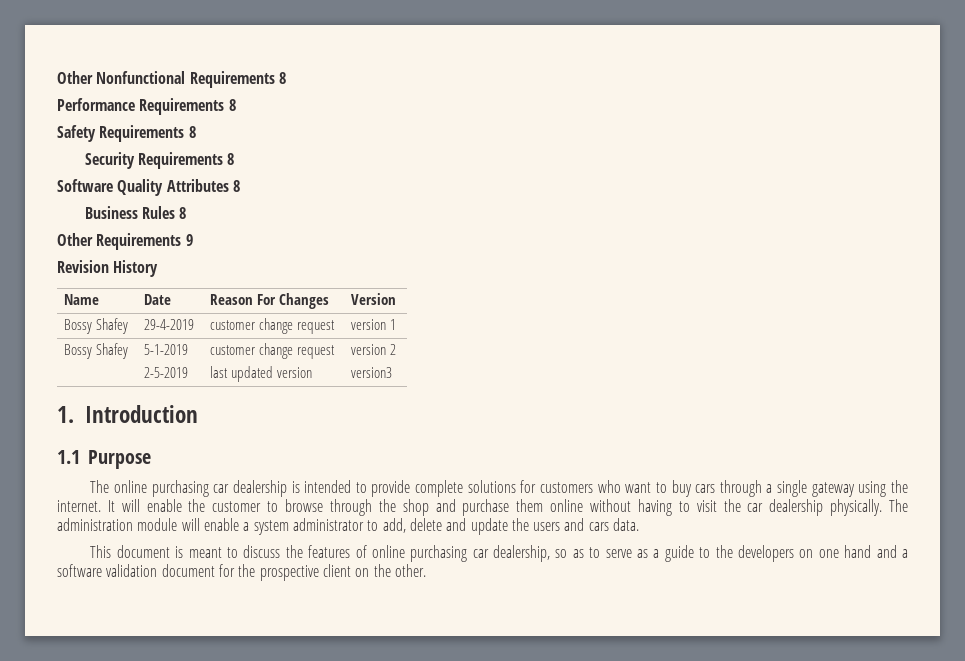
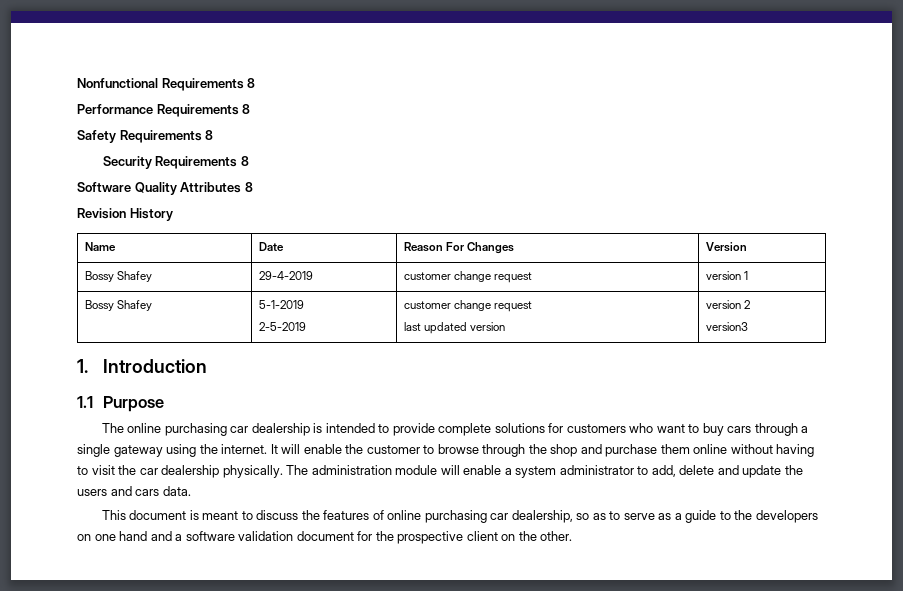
- Other Nonfunctional Requirements 8
+ Nonfunctional Requirements 8
- Business Rules 8
- Other Requirements 9

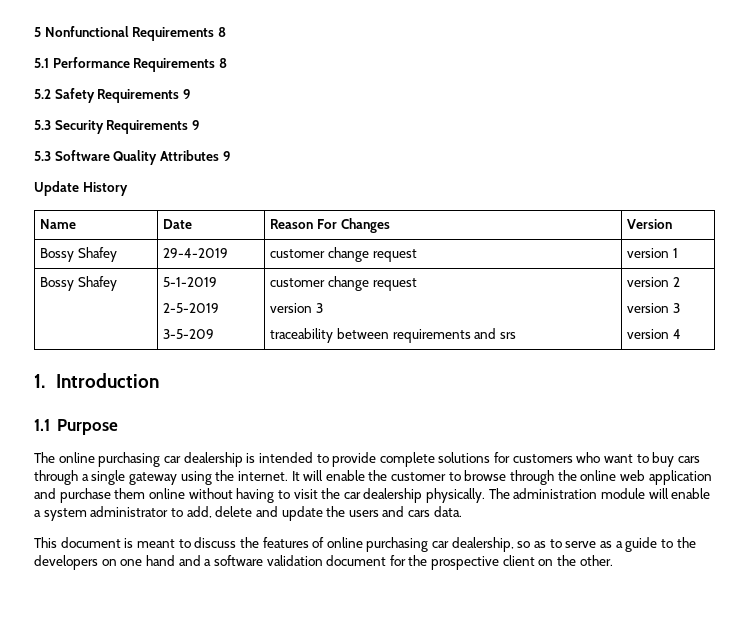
- Nonfunctional Requirements 8
+ 5 Nonfunctional Requirements 8
- Performance Requirements 8
+ 5.1 Performance Requirements 8
- Safety Requirements 8
- Security Requirements 8
- Software Quality Attributes 8
- Revision History
+ 5.2 Safety Requirements 9
+ 5.3 Security Requirements 9
+ 5.3 Software Quality Attributes 9
+ Update History
  Bossy Shafey | 5-1-2019
- 2-5-2019 | customer change request
- last updated version | version 2
- version3
+ 2-5-2019
+ 3-5-209 | customer change request
+ version 3
+ traceability between requirements and srs | version 2
+ version 3
+ version 4
- It will enable the customer to browse through the shop and purchase them online without having to visit the car dealership physically.
+ It will enable the customer to browse through the online web application and purchase them online without having to visit the car dealership physically.

